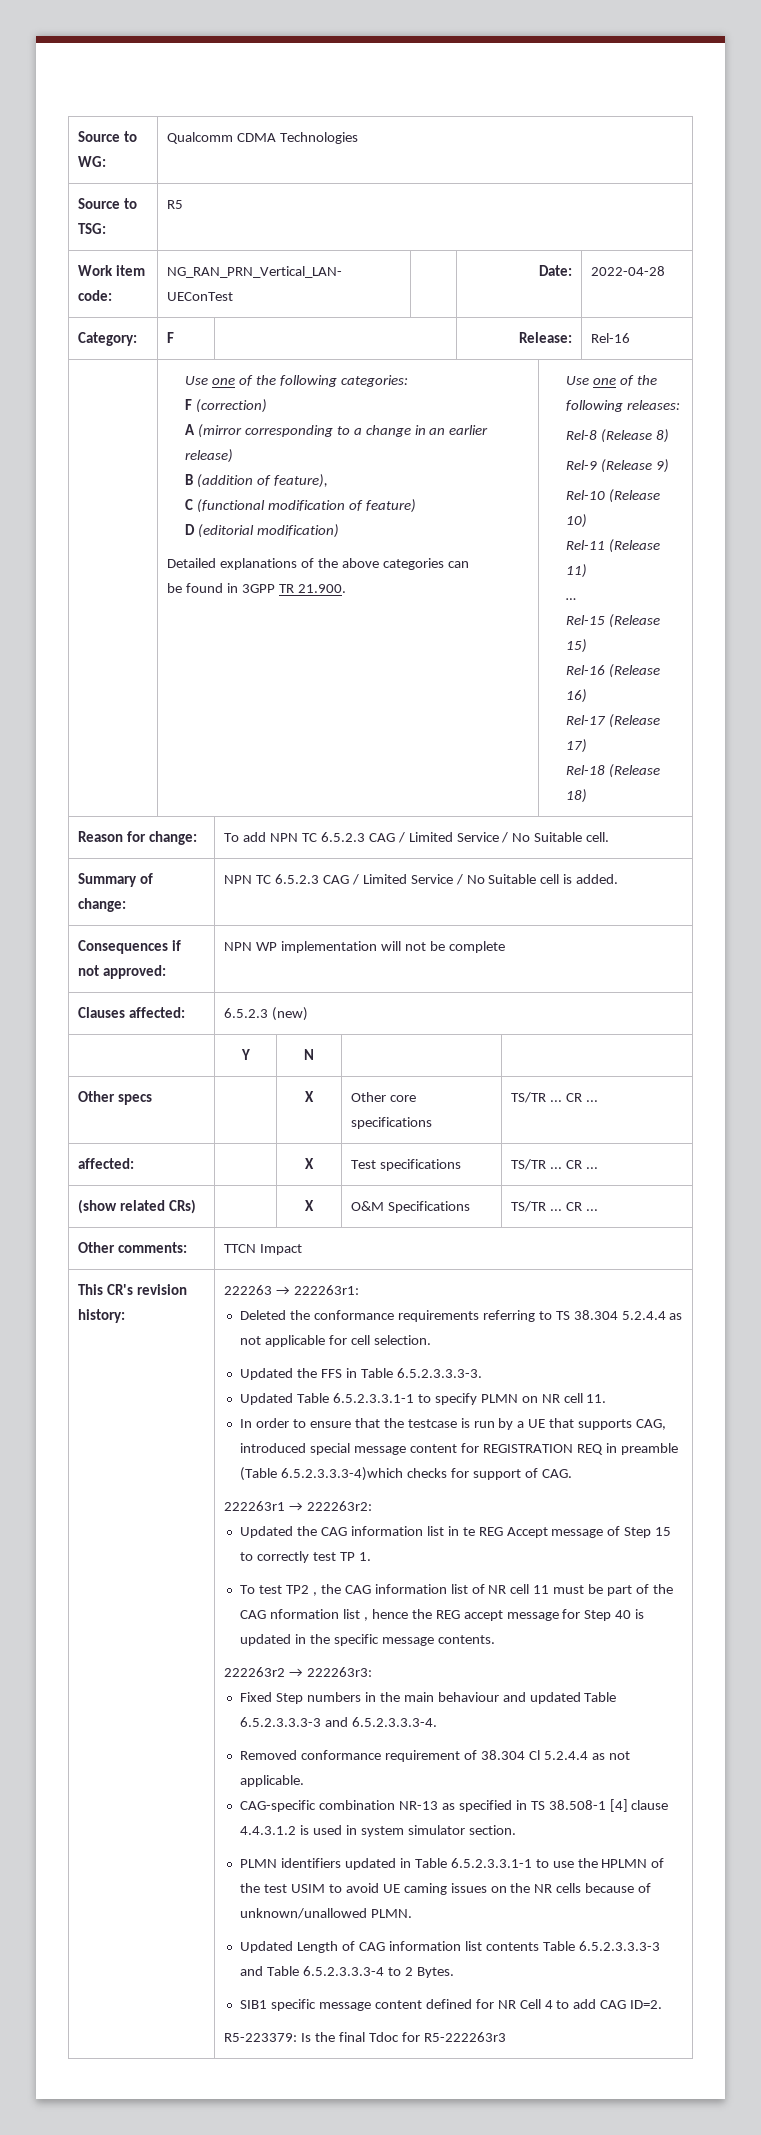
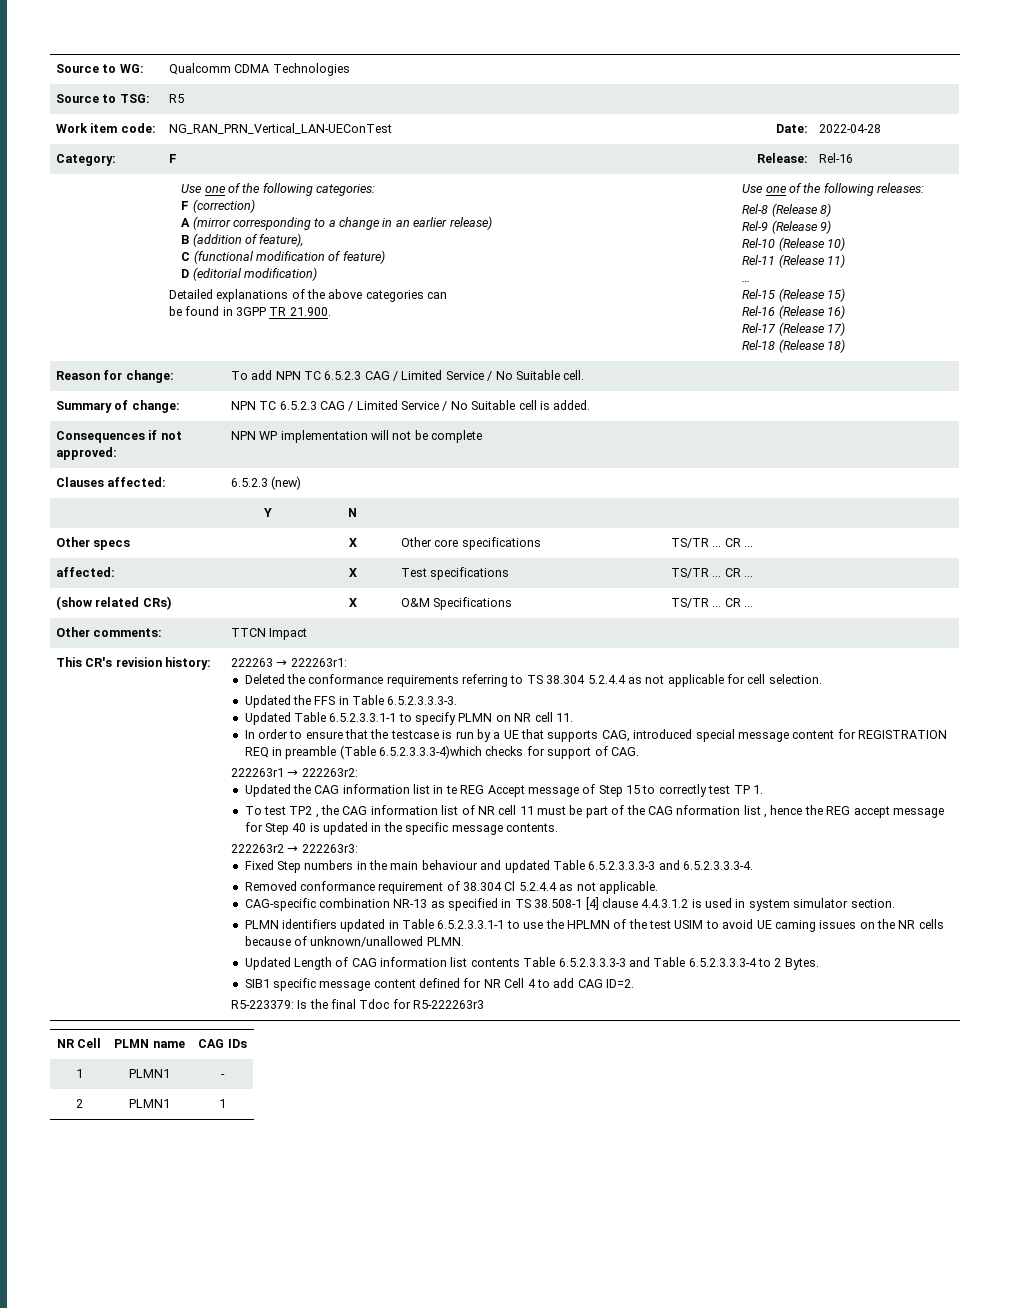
+ NR Cell | PLMN name | CAG IDs
+ 1 | PLMN1 | -
+ 2 | PLMN1 | 1

